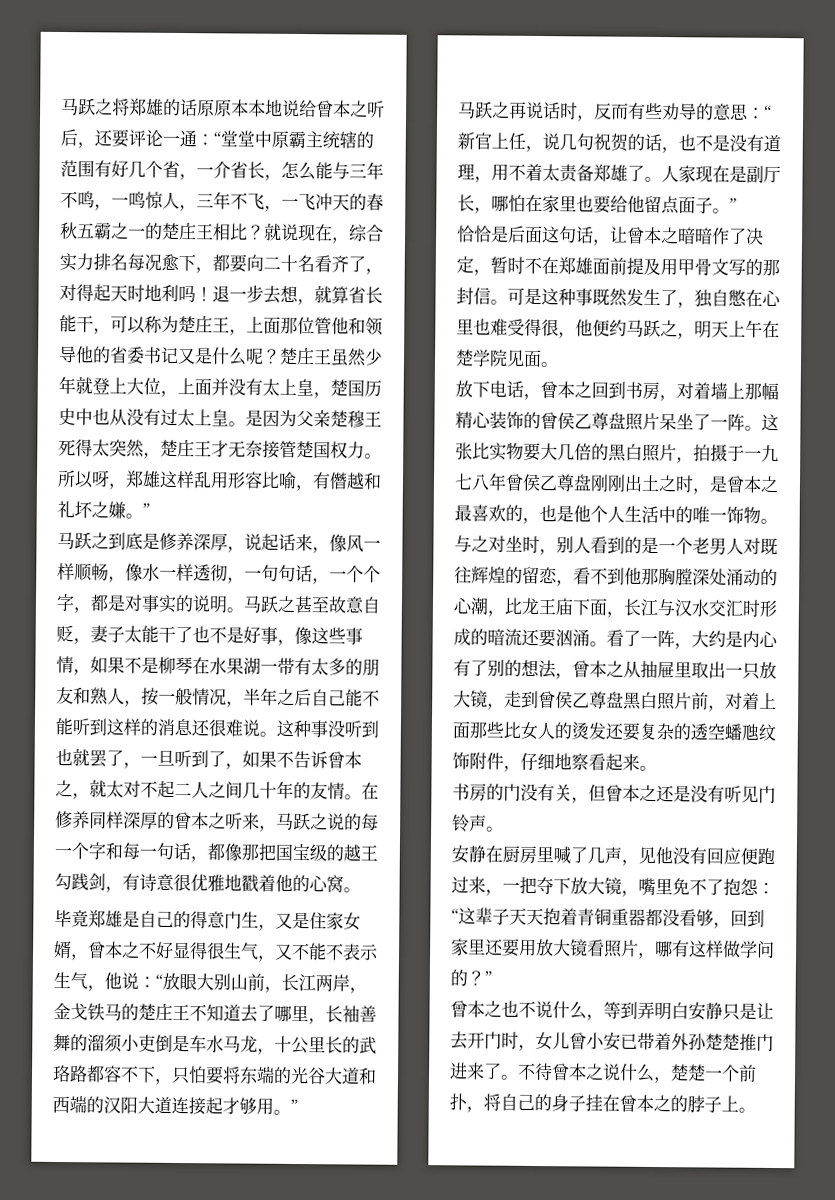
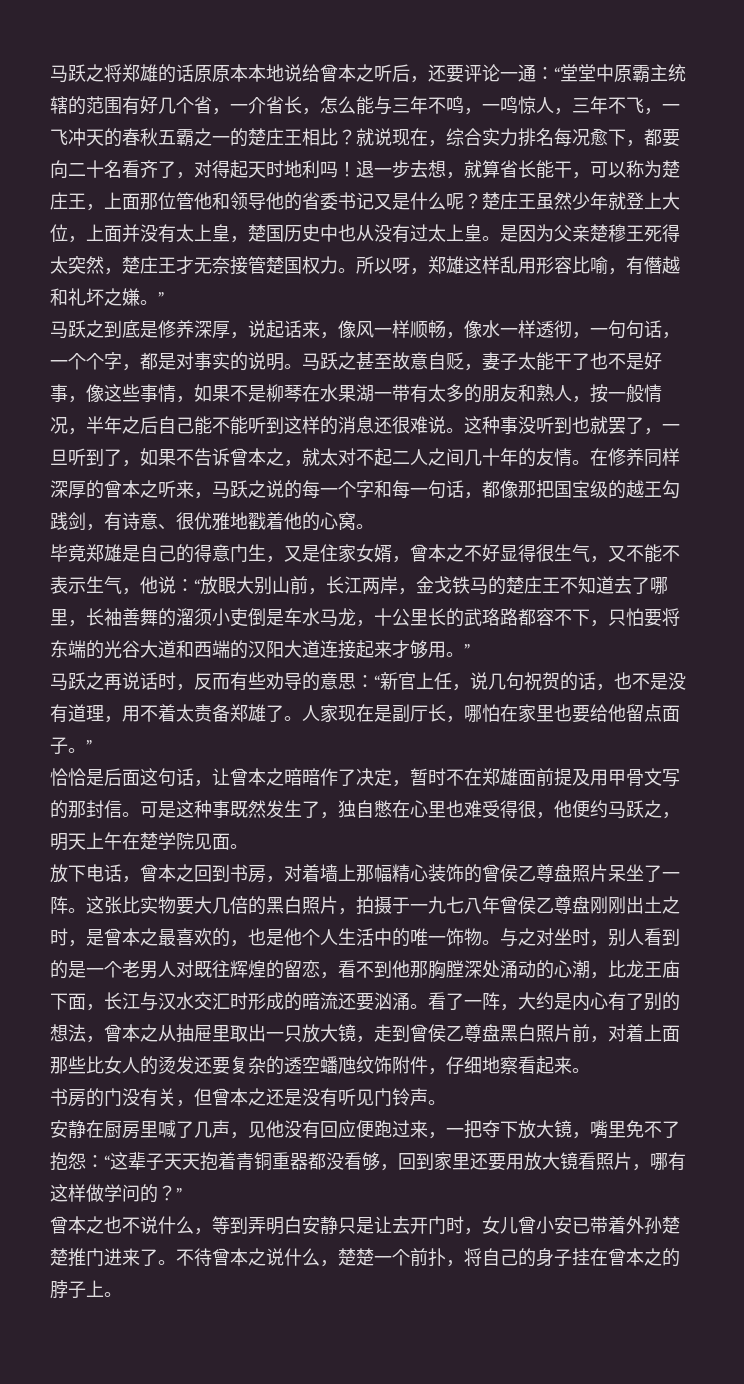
- 在修养同样深厚的曾本之听来，马跃之说的每一个字和每一句话，都像那把国宝级的越王勾践剑，有诗意很优雅地戳着他的心窝。
+ 在修养同样深厚的曾本之听来，马跃之说的每一个字和每一句话，都像那把国宝级的越王勾践剑，有诗意、很优雅地戳着他的心窝。
- “放眼大别山前，长江两岸，金戈铁马的楚庄王不知道去了哪里，长袖善舞的溜须小吏倒是车水马龙，十公里长的武珞路都容不下，只怕要将东端的光谷大道和西端的汉阳大道连接起才够用。”
+ “放眼大别山前，长江两岸，金戈铁马的楚庄王不知道去了哪里，长袖善舞的溜须小吏倒是车水马龙，十公里长的武珞路都容不下，只怕要将东端的光谷大道和西端的汉阳大道连接起来才够用。”

